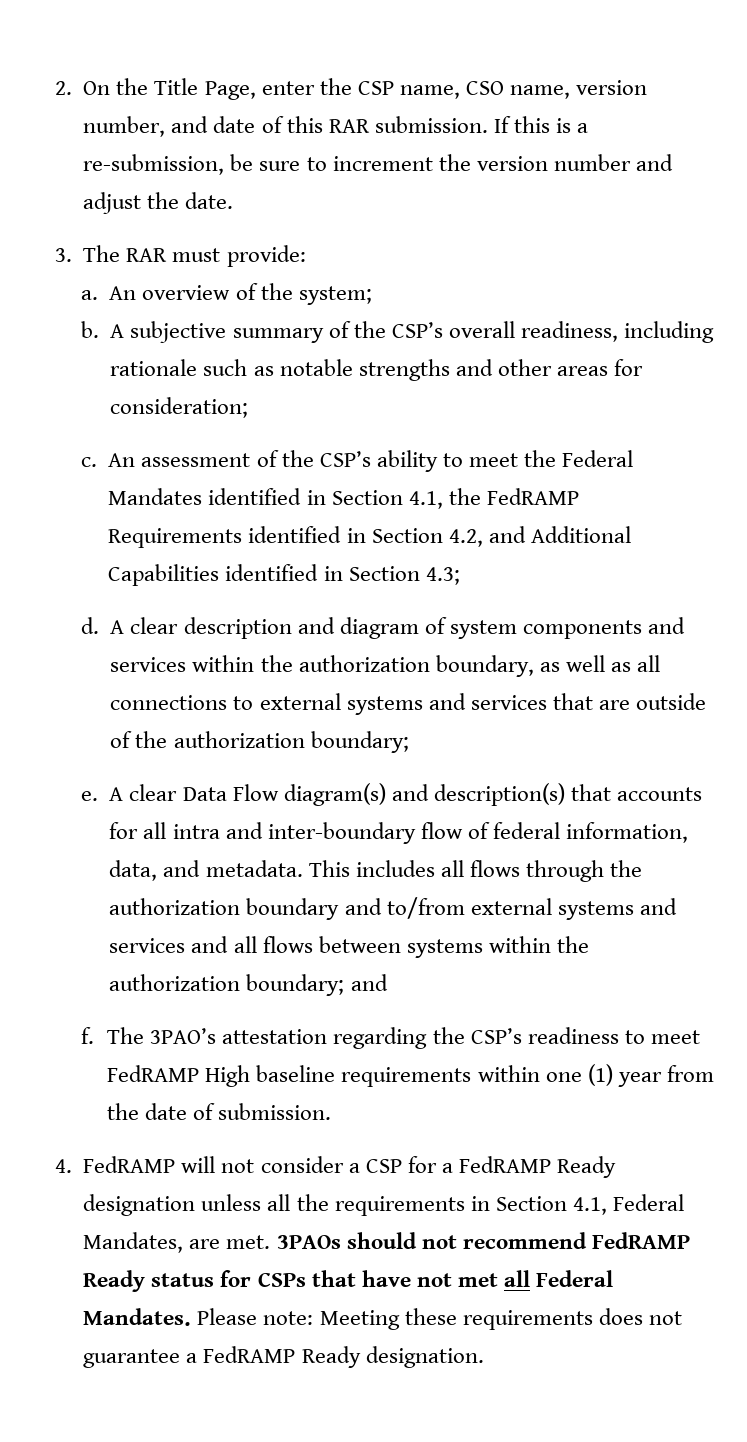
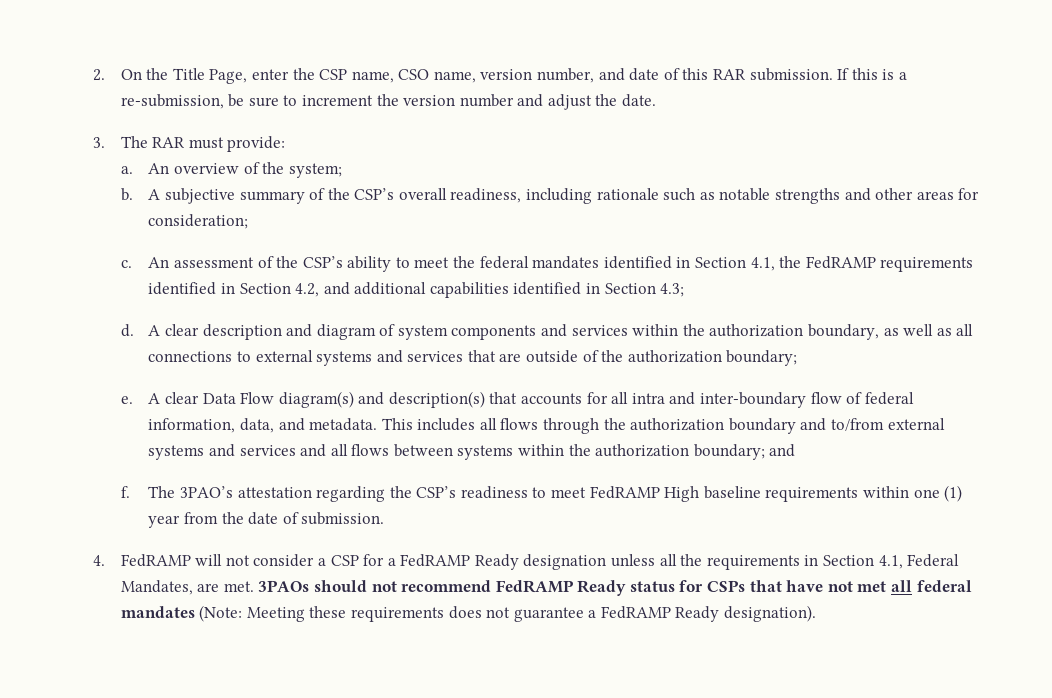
- An assessment of the CSP’s ability to meet the Federal Mandates identified in Section 4.1, the FedRAMP Requirements identified in Section 4.2, and Additional Capabilities identified in Section 4.3;
+ An assessment of the CSP’s ability to meet the federal mandates identified in Section 4.1, the FedRAMP requirements identified in Section 4.2, and additional capabilities identified in Section 4.3;
- 3PAOs should not recommend FedRAMP Ready status for CSPs that have not met all Federal Mandates. Please note: Meeting these requirements does not guarantee a FedRAMP Ready designation.
+ 3PAOs should not recommend FedRAMP Ready status for CSPs that have not met all federal mandates (Note: Meeting these requirements does not guarantee a FedRAMP Ready designation).

